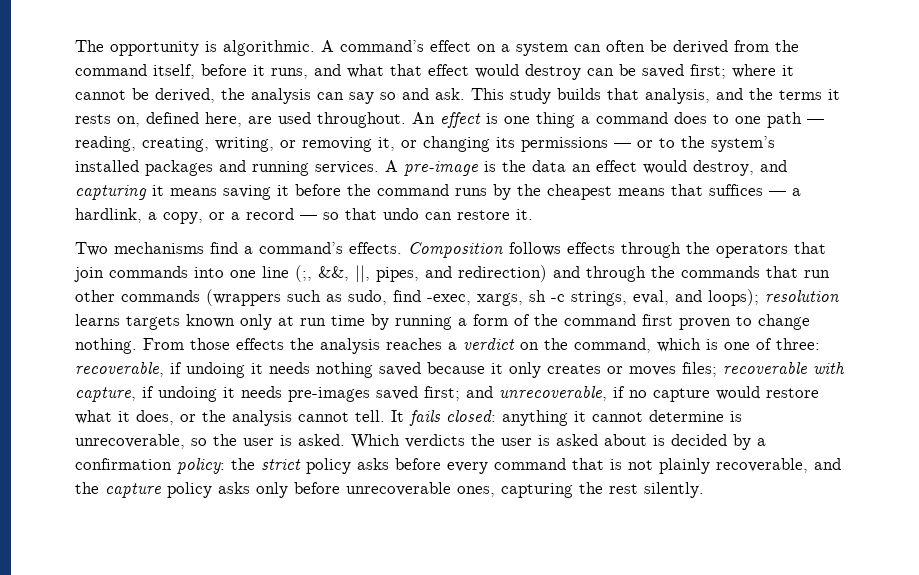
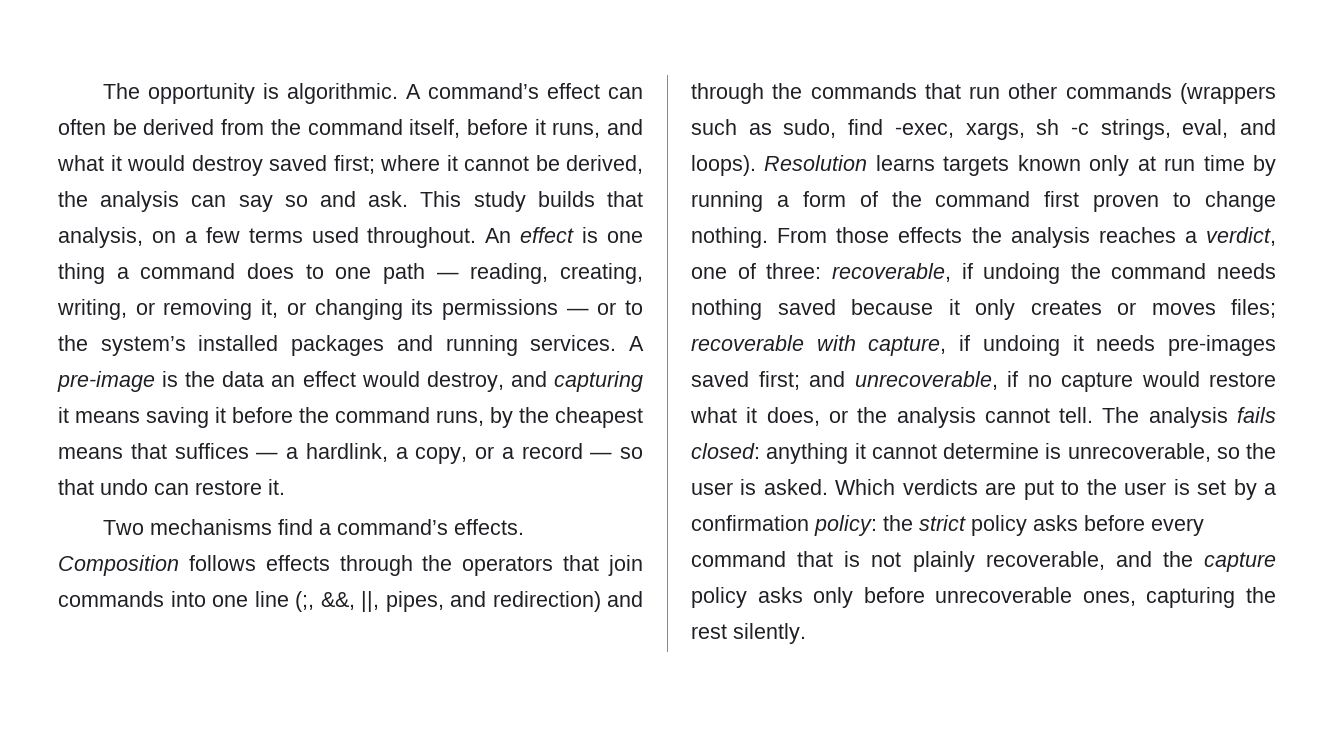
- A command’s effect on a system can often be derived from the command itself, before it runs, and what that effect would destroy can be saved first; where it cannot be derived, the analysis can say so and ask.
+ A command’s effect can often be derived from the command itself, before it runs, and what it would destroy saved first; where it cannot be derived, the analysis can say so and ask.
- This study builds that analysis, and the terms it rests on, defined here, are used throughout.
+ This study builds that analysis, on a few terms used throughout.
- A pre-image is the data an effect would destroy, and capturing it means saving it before the command runs by the cheapest means that suffices — a hardlink, a copy, or a record — so that undo can restore it.
+ A pre-image is the data an effect would destroy, and capturing it means saving it before the command runs, by the cheapest means that suffices — a hardlink, a copy, or a record — so that undo can restore it.
- Composition follows effects through the operators that join commands into one line (;, &&, ||, pipes, and redirection) and through the commands that run other commands (wrappers such as sudo, find -exec, xargs, sh -c strings, eval, and loops); resolution learns targets known only at run time by running a form of the command first proven to change nothing.
+ Composition follows effects through the operators that join commands into one line (;, &&, ||, pipes, and redirection) and through the commands that run other commands (wrappers such as sudo, find -exec, xargs, sh -c strings, eval, and loops). Resolution learns targets known only at run time by running a form of the command first proven to change nothing.
- From those effects the analysis reaches a verdict on the command, which is one of three: recoverable, if undoing it needs nothing saved because it only creates or moves files; recoverable with capture, if undoing it needs pre-images saved first; and unrecoverable, if no capture would restore what it does, or the analysis cannot tell.
+ From those effects the analysis reaches a verdict, one of three: recoverable, if undoing the command needs nothing saved because it only creates or moves files; recoverable with capture, if undoing it needs pre-images saved first; and unrecoverable, if no capture would restore what it does, or the analysis cannot tell.
- It fails closed: anything it cannot determine is unrecoverable, so the user is asked.
+ The analysis fails closed: anything it cannot determine is unrecoverable, so the user is asked.
- Which verdicts the user is asked about is decided by a confirmation policy: the strict policy asks before every command that is not plainly recoverable, and the capture policy asks only before unrecoverable ones, capturing the rest silently.
+ Which verdicts are put to the user is set by a confirmation policy: the strict policy asks before every command that is not plainly recoverable, and the capture policy asks only before unrecoverable ones, capturing the rest silently.

